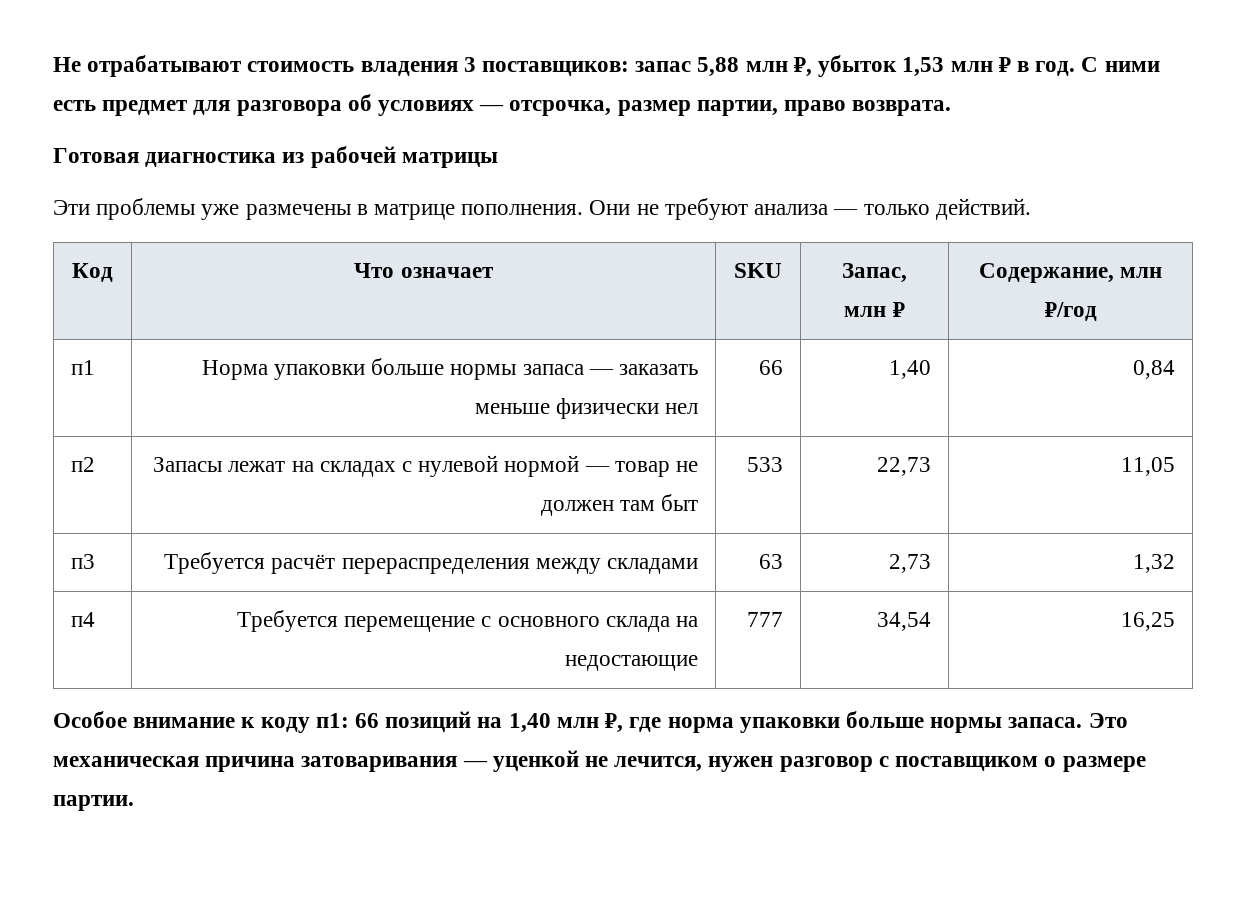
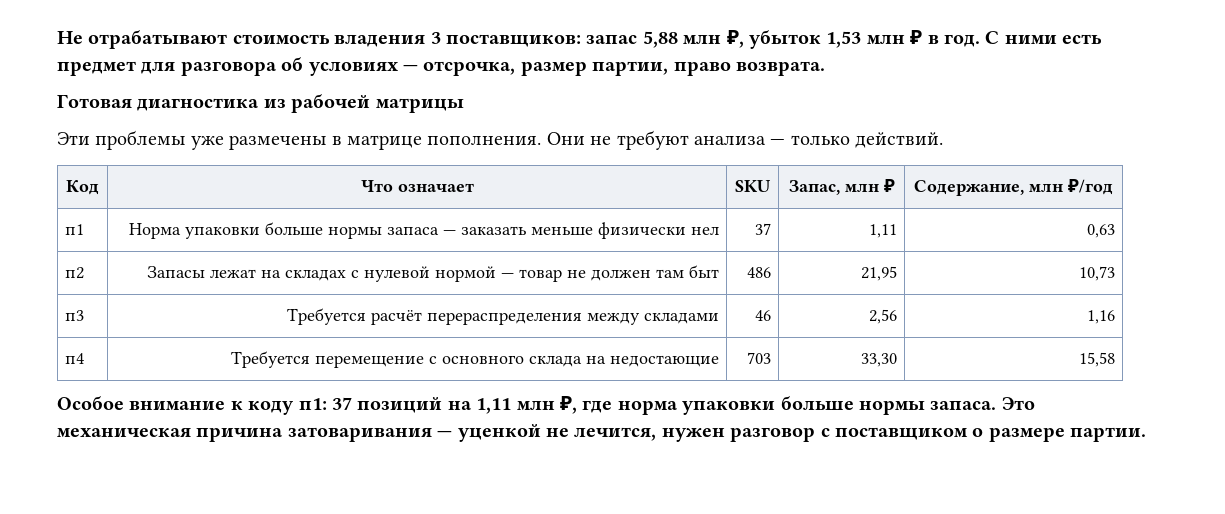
- п1 | Норма упаковки больше нормы запаса — заказать меньше физически нел | 66 | 1,40 | 0,84
+ п1 | Норма упаковки больше нормы запаса — заказать меньше физически нел | 37 | 1,11 | 0,63
- п2 | Запасы лежат на складах с нулевой нормой — товар не должен там быт | 533 | 22,73 | 11,05
+ п2 | Запасы лежат на складах с нулевой нормой — товар не должен там быт | 486 | 21,95 | 10,73
- п3 | Требуется расчёт перераспределения между складами | 63 | 2,73 | 1,32
+ п3 | Требуется расчёт перераспределения между складами | 46 | 2,56 | 1,16
- п4 | Требуется перемещение с основного склада на недостающие | 777 | 34,54 | 16,25
+ п4 | Требуется перемещение с основного склада на недостающие | 703 | 33,30 | 15,58
- Особое внимание к коду п1: 66 позиций на 1,40 млн ₽, где норма упаковки больше нормы запаса.
+ Особое внимание к коду п1: 37 позиций на 1,11 млн ₽, где норма упаковки больше нормы запаса.

